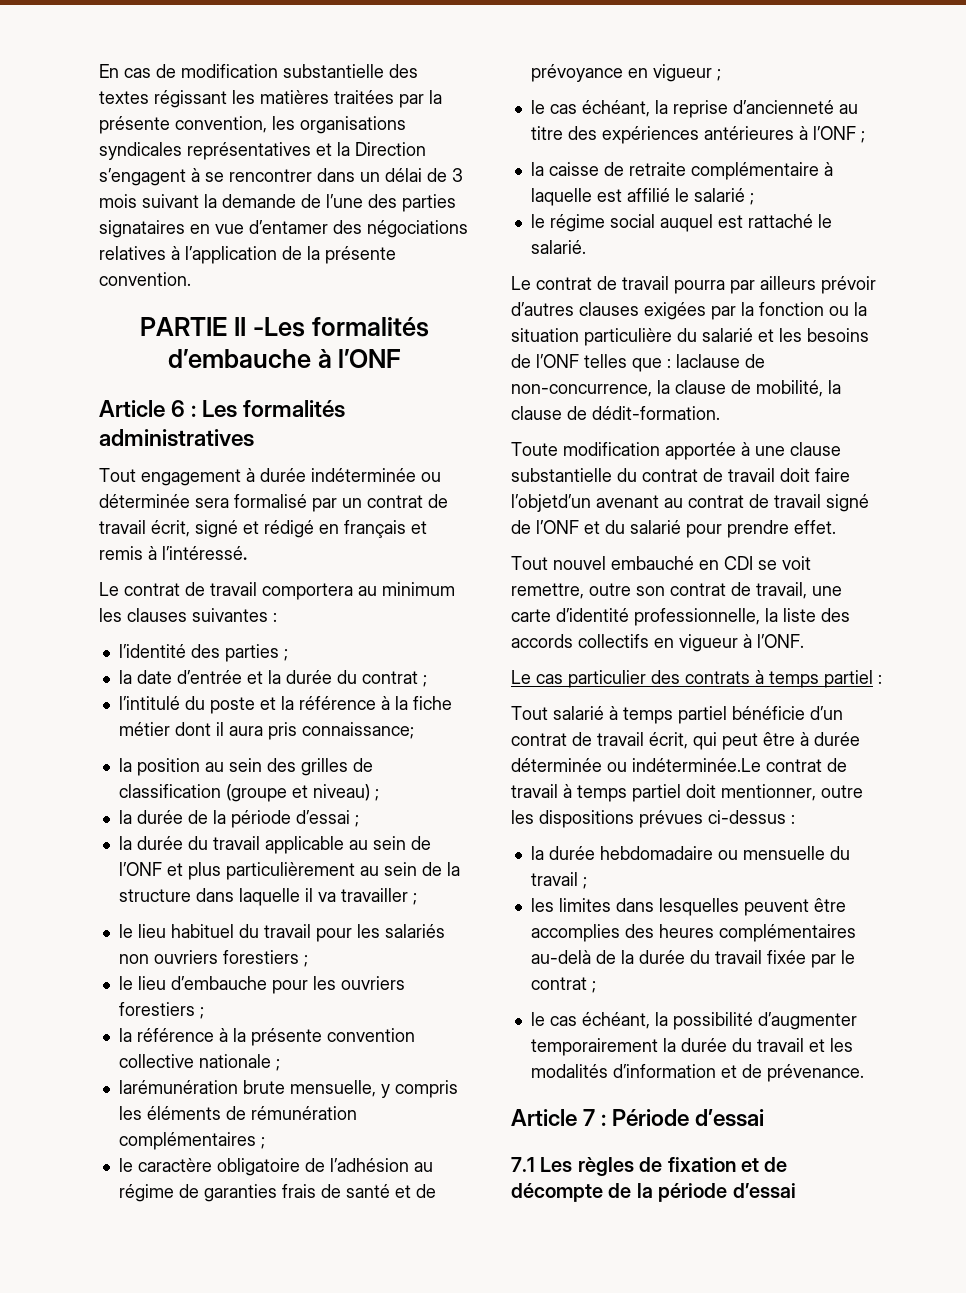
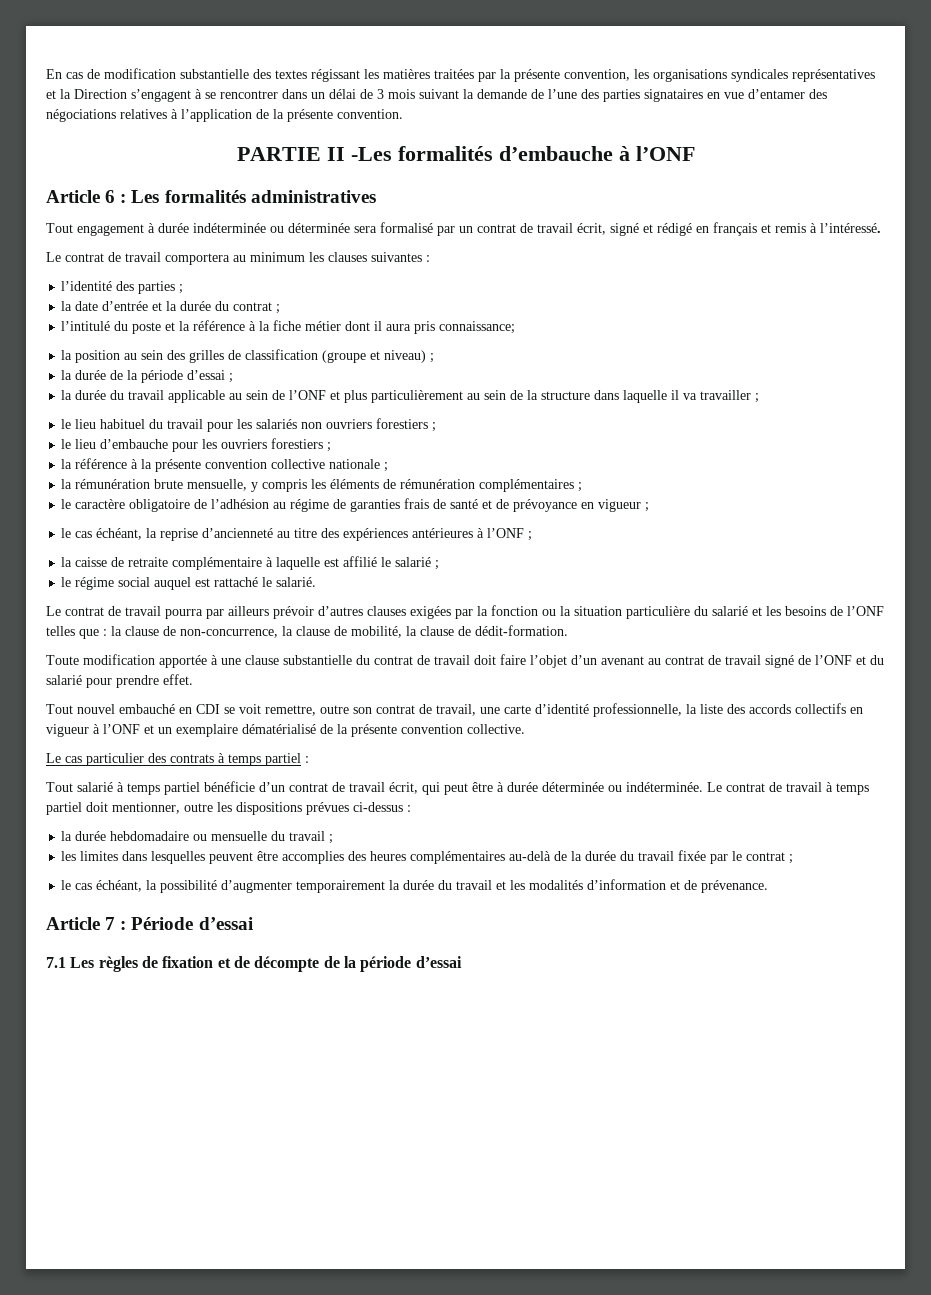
- larémunération brute mensuelle, y compris les éléments de rémunération complémentaires ;
+ la rémunération brute mensuelle, y compris les éléments de rémunération complémentaires ;
- Le contrat de travail pourra par ailleurs prévoir d’autres clauses exigées par la fonction ou la situation particulière du salarié et les besoins de l’ONF telles que : laclause de non-concurrence, la clause de mobilité, la clause de dédit-formation.
+ Le contrat de travail pourra par ailleurs prévoir d’autres clauses exigées par la fonction ou la situation particulière du salarié et les besoins de l’ONF telles que : la clause de non-concurrence, la clause de mobilité, la clause de dédit-formation.
- Toute modification apportée à une clause substantielle du contrat de travail doit faire l’objetd’un avenant au contrat de travail signé de l’ONF et du salarié pour prendre effet.
+ Toute modification apportée à une clause substantielle du contrat de travail doit faire l’objet d’un avenant au contrat de travail signé de l’ONF et du salarié pour prendre effet.
- Tout nouvel embauché en CDI se voit remettre, outre son contrat de travail, une carte d’identité professionnelle, la liste des accords collectifs en vigueur à l’ONF.
+ Tout nouvel embauché en CDI se voit remettre, outre son contrat de travail, une carte d’identité professionnelle, la liste des accords collectifs en vigueur à l’ONF et un exemplaire dématérialisé de la présente convention collective.
- Tout salarié à temps partiel bénéficie d’un contrat de travail écrit, qui peut être à durée déterminée ou indéterminée.Le contrat de travail à temps partiel doit mentionner, outre les dispositions prévues ci-dessus :
+ Tout salarié à temps partiel bénéficie d’un contrat de travail écrit, qui peut être à durée déterminée ou indéterminée. Le contrat de travail à temps partiel doit mentionner, outre les dispositions prévues ci-dessus :

